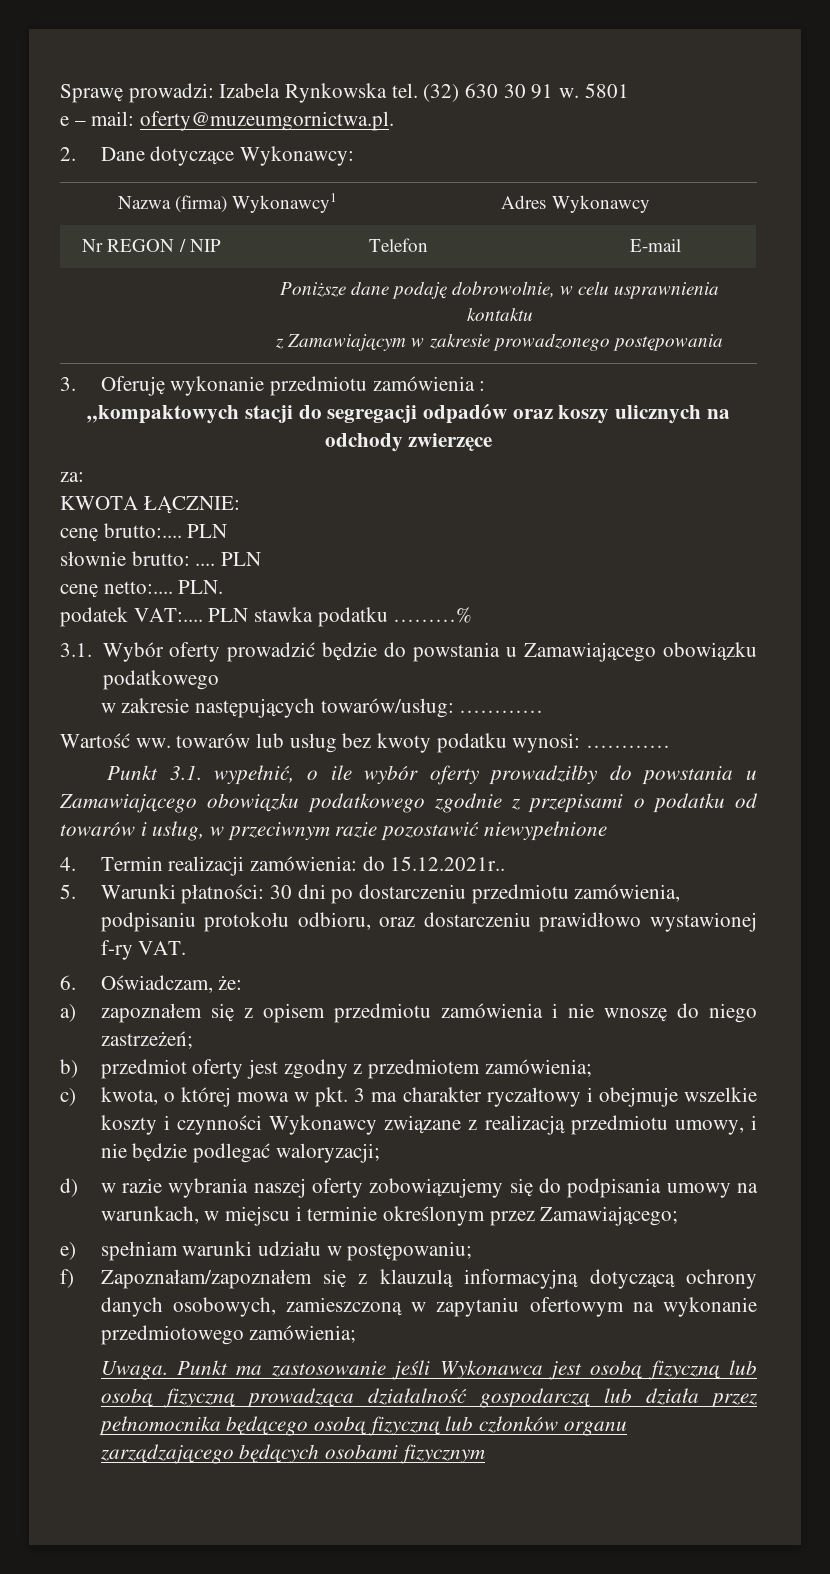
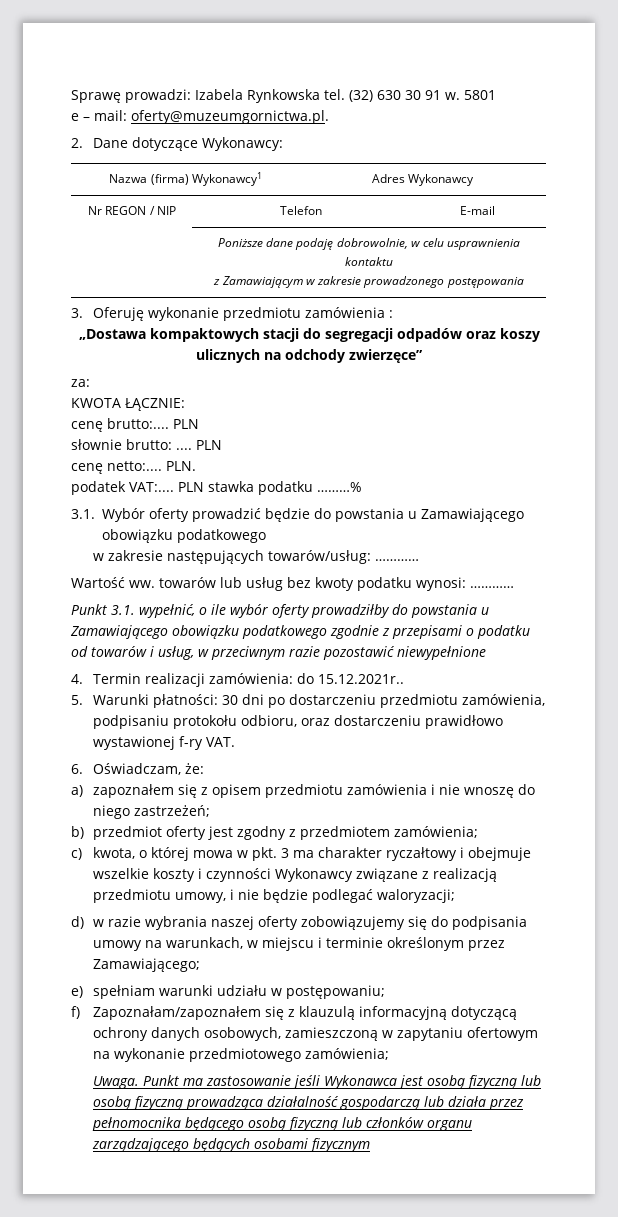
- „kompaktowych stacji do segregacji odpadów oraz koszy ulicznych na odchody zwierzęce
+ „Dostawa kompaktowych stacji do segregacji odpadów oraz koszy ulicznych na odchody zwierzęce”

